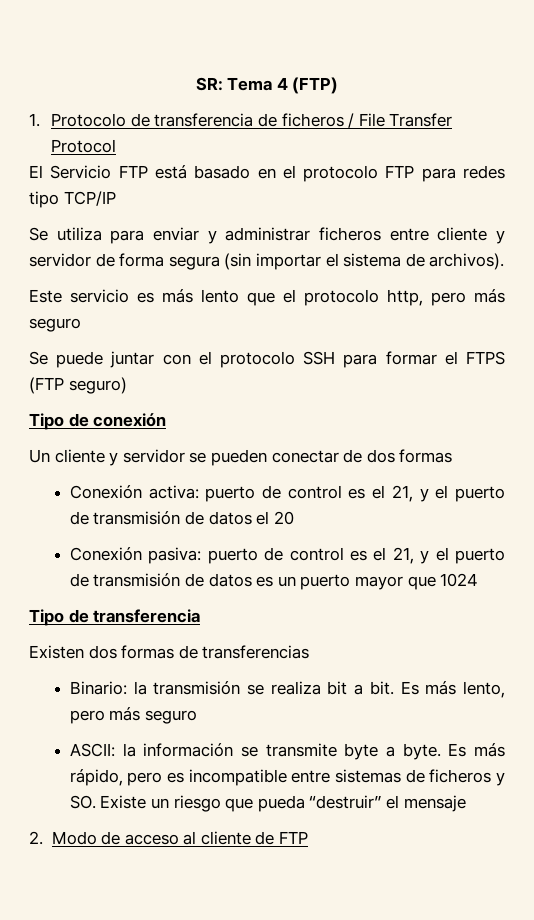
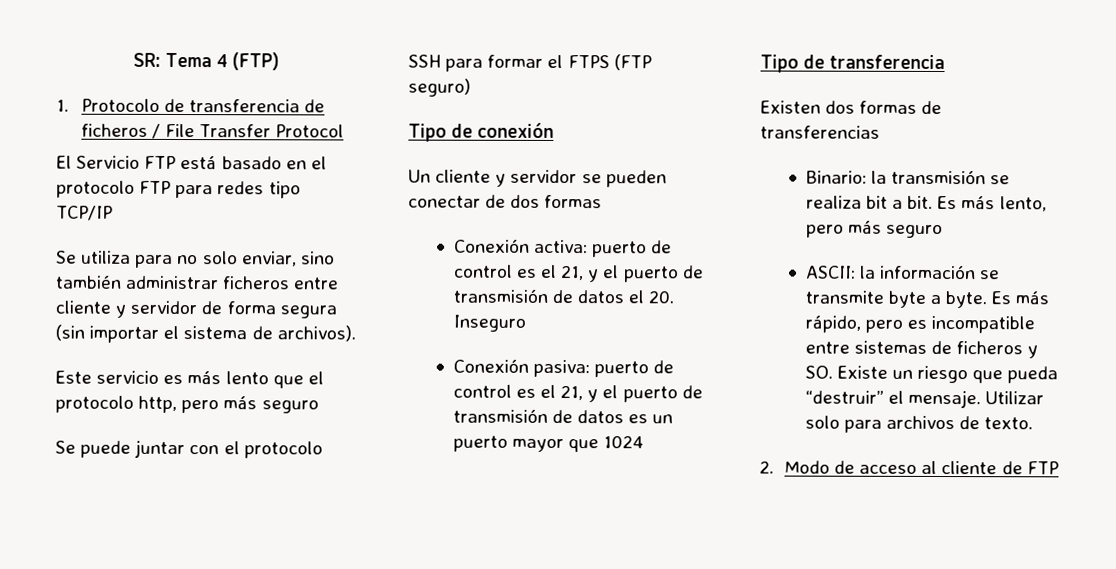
- Se utiliza para enviar y administrar ficheros entre cliente y servidor de forma segura (sin importar el sistema de archivos).
+ Se utiliza para no solo enviar, sino también administrar ficheros entre cliente y servidor de forma segura (sin importar el sistema de archivos).
- Conexión activa: puerto de control es el 21, y el puerto de transmisión de datos el 20
+ Conexión activa: puerto de control es el 21, y el puerto de transmisión de datos el 20. Inseguro
- Es más rápido, pero es incompatible entre sistemas de ficheros y SO. Existe un riesgo que pueda “destruir” el mensaje
+ Es más rápido, pero es incompatible entre sistemas de ficheros y SO. Existe un riesgo que pueda “destruir” el mensaje. Utilizar solo para archivos de texto.

